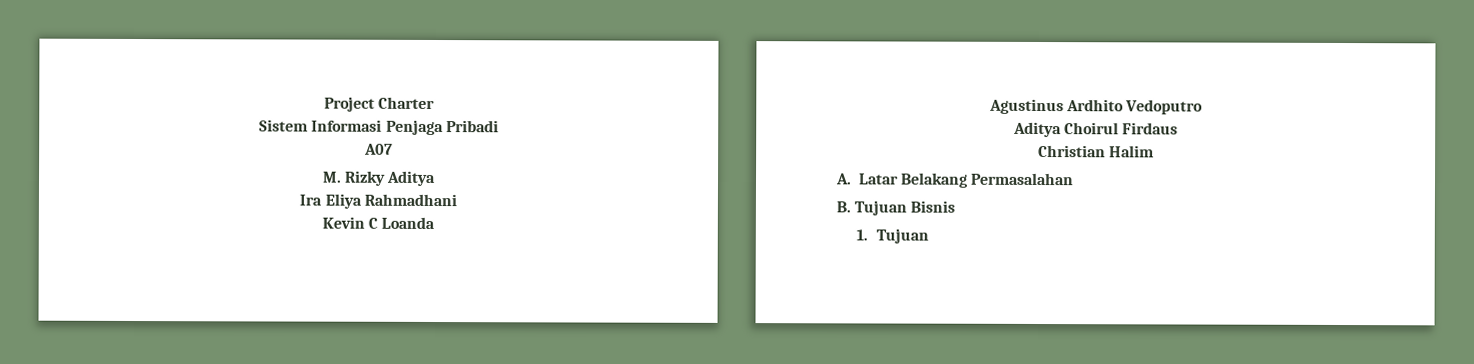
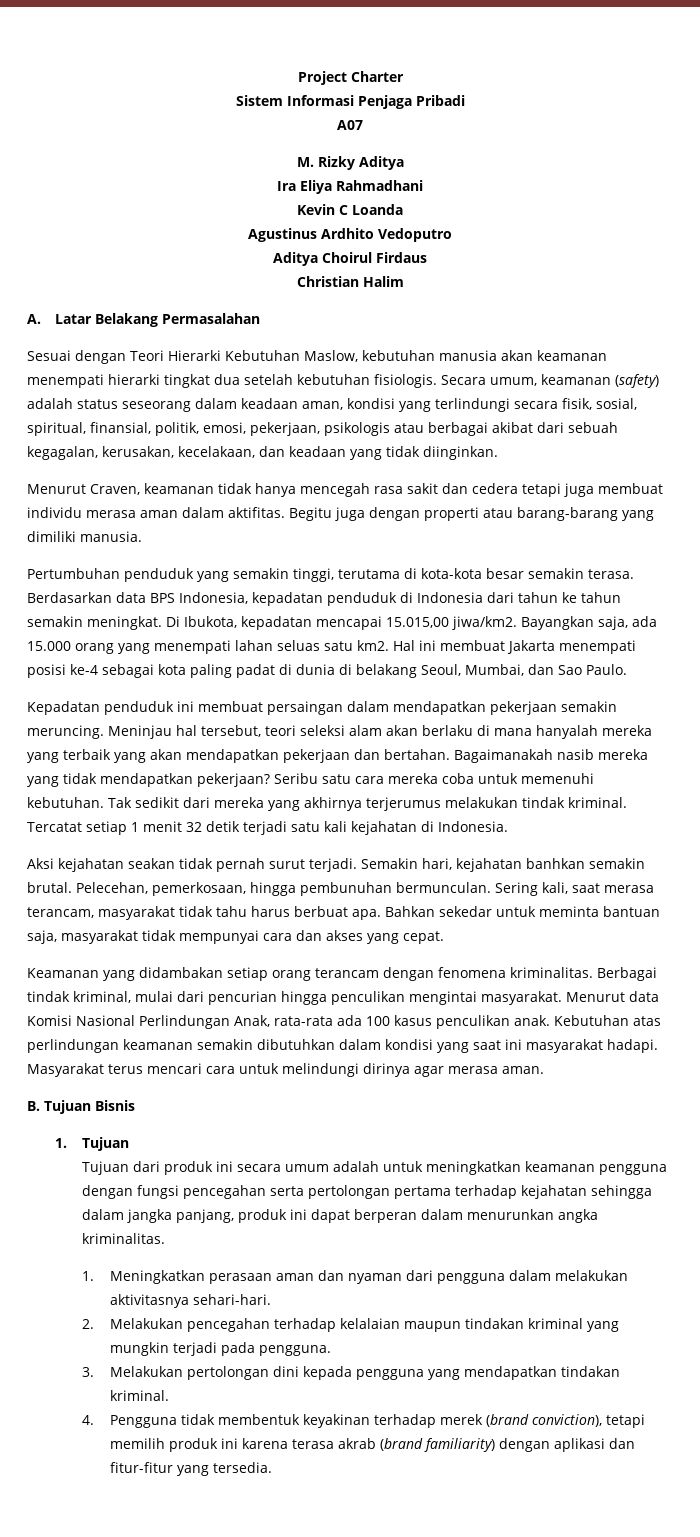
+ Sesuai dengan Teori Hierarki Kebutuhan Maslow, kebutuhan manusia akan keamanan menempati hierarki tingkat dua setelah kebutuhan fisiologis. Secara umum, keamanan (safety) adalah status seseorang dalam keadaan aman, kondisi yang terlindungi secara fisik, sosial, spiritual, finansial, politik, emosi, pekerjaan, psikologis atau berbagai akibat dari sebuah kegagalan, kerusakan, kecelakaan, dan keadaan yang tidak diinginkan.
+ Menurut Craven, keamanan tidak hanya mencegah rasa sakit dan cedera tetapi juga membuat individu merasa aman dalam aktifitas. Begitu juga dengan properti atau barang-barang yang dimiliki manusia.
+ Pertumbuhan penduduk yang semakin tinggi, terutama di kota-kota besar semakin terasa. Berdasarkan data BPS Indonesia, kepadatan penduduk di Indonesia dari tahun ke tahun semakin meningkat. Di Ibukota, kepadatan mencapai 15.015,00 jiwa/km2. Bayangkan saja, ada 15.000 orang yang menempati lahan seluas satu km2. Hal ini membuat Jakarta menempati posisi ke-4 sebagai kota paling padat di dunia di belakang Seoul, Mumbai, dan Sao Paulo.
+ Kepadatan penduduk ini membuat persaingan dalam mendapatkan pekerjaan semakin meruncing. Meninjau hal tersebut, teori seleksi alam akan berlaku di mana hanyalah mereka yang terbaik yang akan mendapatkan pekerjaan dan bertahan. Bagaimanakah nasib mereka yang tidak mendapatkan pekerjaan? Seribu satu cara mereka coba untuk memenuhi kebutuhan. Tak sedikit dari mereka yang akhirnya terjerumus melakukan tindak kriminal. Tercatat setiap 1 menit 32 detik terjadi satu kali kejahatan di Indonesia.
+ Aksi kejahatan seakan tidak pernah surut terjadi. Semakin hari, kejahatan banhkan semakin brutal. Pelecehan, pemerkosaan, hingga pembunuhan bermunculan. Sering kali, saat merasa terancam, masyarakat tidak tahu harus berbuat apa. Bahkan sekedar untuk meminta bantuan saja, masyarakat tidak mempunyai cara dan akses yang cepat.
+ Keamanan yang didambakan setiap orang terancam dengan fenomena kriminalitas. Berbagai tindak kriminal, mulai dari pencurian hingga penculikan mengintai masyarakat. Menurut data Komisi Nasional Perlindungan Anak, rata-rata ada 100 kasus penculikan anak. Kebutuhan atas perlindungan keamanan semakin dibutuhkan dalam kondisi yang saat ini masyarakat hadapi. Masyarakat terus mencari cara untuk melindungi dirinya agar merasa aman.
+ Tujuan dari produk ini secara umum adalah untuk meningkatkan keamanan pengguna dengan fungsi pencegahan serta pertolongan pertama terhadap kejahatan sehingga dalam jangka panjang, produk ini dapat berperan dalam menurunkan angka kriminalitas.
+ 1. Meningkatkan perasaan aman dan nyaman dari pengguna dalam melakukan aktivitasnya sehari-hari.
+ 2. Melakukan pencegahan terhadap kelalaian maupun tindakan kriminal yang mungkin terjadi pada pengguna.
+ 3. Melakukan pertolongan dini kepada pengguna yang mendapatkan tindakan kriminal.
+ 4. Pengguna tidak membentuk keyakinan terhadap merek (brand conviction), tetapi memilih produk ini karena terasa akrab (brand familiarity) dengan aplikasi dan fitur-fitur yang tersedia.

